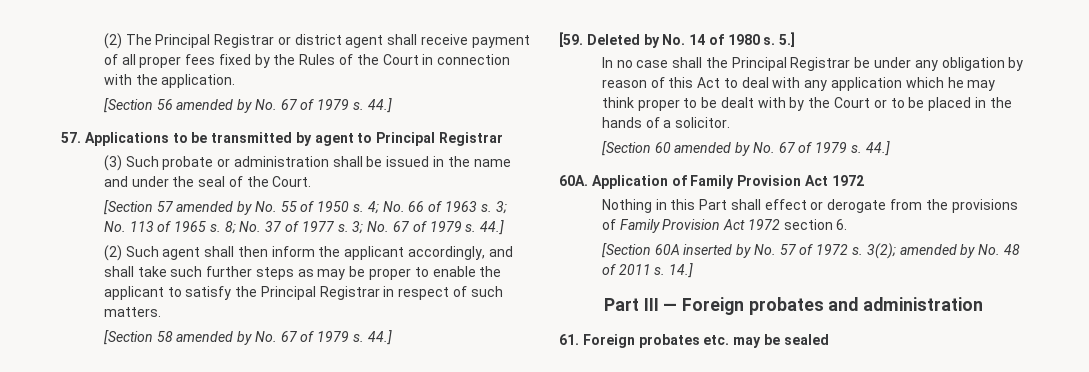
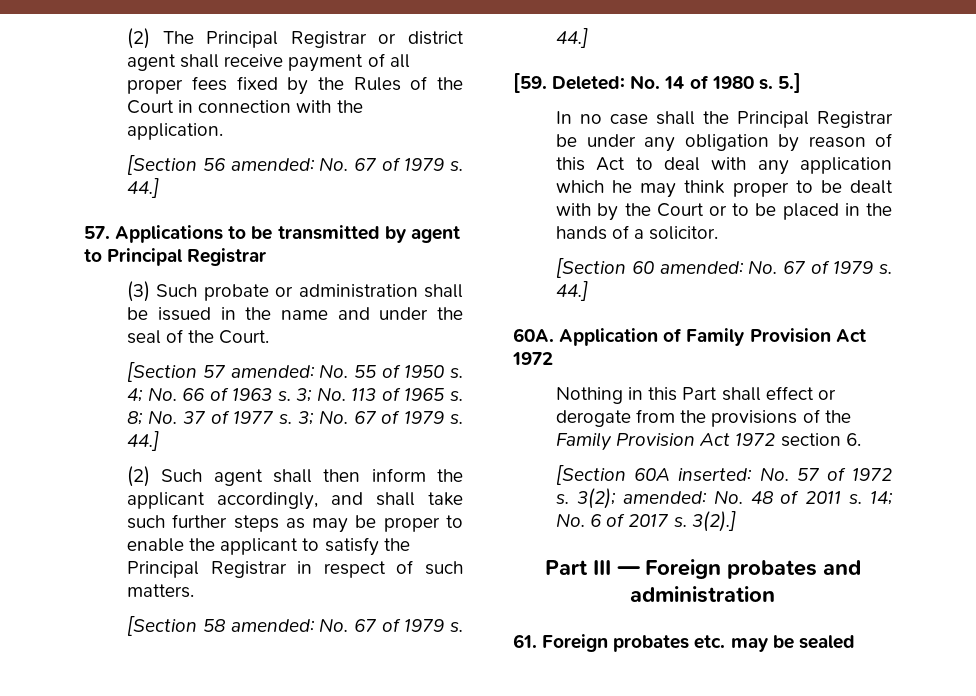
- [Section 56 amended by No. 67 of 1979 s.
+ [Section 56 amended: No. 67 of 1979 s.
- [Section 57 amended by No. 55 of 1950 s.
+ [Section 57 amended: No. 55 of 1950 s.
- [Section 58 amended by No. 67 of 1979 s.
+ [Section 58 amended: No. 67 of 1979 s.
- [59. Deleted by No. 14 of 1980 s.
+ [59. Deleted: No. 14 of 1980 s.
- [Section 60 amended by No. 67 of 1979 s.
+ [Section 60 amended: No. 67 of 1979 s.
- Nothing in this Part shall effect or derogate from the provisions of Family Provision Act 1972 section 6.
+ Nothing in this Part shall effect or derogate from the provisions of the Family Provision Act 1972 section 6.
- [Section 60A inserted by No. 57 of 1972 s.
+ [Section 60A inserted: No. 57 of 1972 s.
- 3(2); amended by No. 48 of 2011 s.
+ 3(2); amended: No. 48 of 2011 s.
- 14.]
+ 14; No. 6 of 2017 s. 3(2).]

